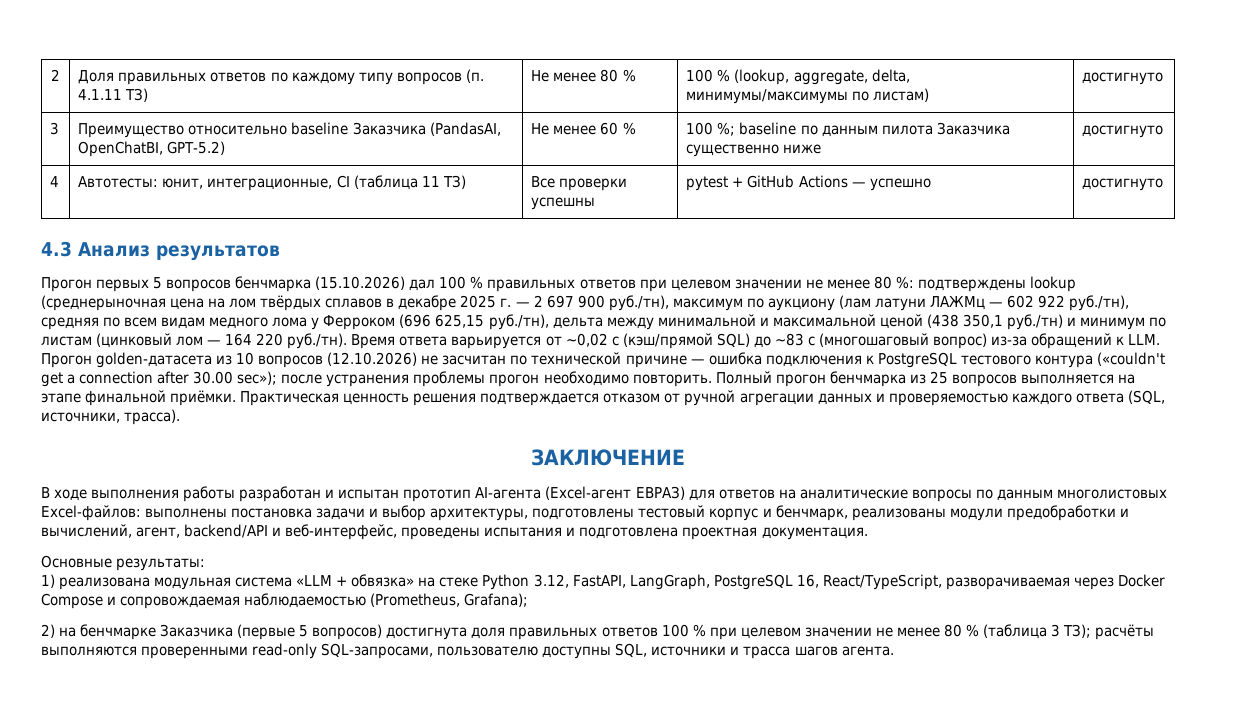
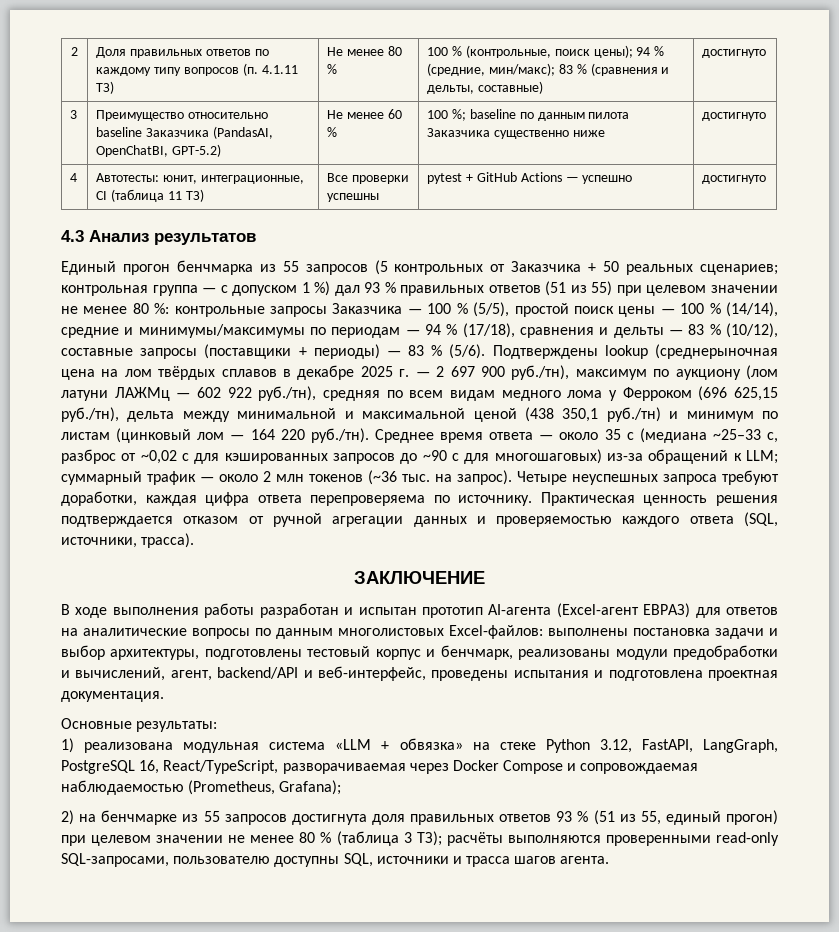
- 2 | Доля правильных ответов по каждому типу вопросов (п. 4.1.11 ТЗ) | Не менее 80 % | 100 % (lookup, aggregate, delta, минимумы/максимумы по листам) | достигнуто
+ 2 | Доля правильных ответов по каждому типу вопросов (п. 4.1.11 ТЗ) | Не менее 80 % | 100 % (контрольные, поиск цены); 94 % (средние, мин/макс); 83 % (сравнения и дельты, составные) | достигнуто
- Прогон первых 5 вопросов бенчмарка (15.10.2026) дал 100 % правильных ответов при целевом значении не менее 80 %:
+ Единый прогон бенчмарка из 55 запросов (5 контрольных от Заказчика + 50 реальных сценариев; контрольная группа — с допуском 1 %) дал 93 % правильных ответов (51 из 55) при целевом значении не менее 80 %:
- подтверждены lookup (среднерыночная цена на лом твёрдых сплавов в декабре 2025 г. — 2 697 900 руб./тн), максимум по аукциону (лам латуни ЛАЖМц — 602 922 руб./тн), средняя по всем видам медного лома у Ферроком (696 625,15 руб./тн), дельта между минимальной и максимальной ценой (438 350,1 руб./тн) и минимум по листам (цинковый лом — 164 220 руб./тн). Время ответа варьируется от ~0,02 с (кэш/прямой SQL) до ~83 с (многошаговый вопрос) из-за обращений к LLM. Прогон golden-датасета из 10 вопросов (12.10.2026) не засчитан по технической причине — ошибка подключения к PostgreSQL тестового контура («couldn't get a connection after 30.00 sec»); после устранения проблемы прогон необходимо повторить. Полный прогон бенчмарка из 25 вопросов выполняется на этапе финальной приёмки.
+ контрольные запросы Заказчика — 100 % (5/5), простой поиск цены — 100 % (14/14), средние и минимумы/максимумы по периодам — 94 % (17/18), сравнения и дельты — 83 % (10/12), составные запросы (поставщики + периоды) — 83 % (5/6). Подтверждены lookup (среднерыночная цена на лом твёрдых сплавов в декабре 2025 г. — 2 697 900 руб./тн), максимум по аукциону (лом латуни ЛАЖМц — 602 922 руб./тн), средняя по всем видам медного лома у Ферроком (696 625,15 руб./тн), дельта между минимальной и максимальной ценой (438 350,1 руб./тн) и минимум по листам (цинковый лом — 164 220 руб./тн). Среднее время ответа — около 35 с (медиана ~25–33 с, разброс от ~0,02 с для кэшированных запросов до ~90 с для многошаговых) из-за обращений к LLM; суммарный трафик — около 2 млн токенов (~36 тыс. на запрос). Четыре неуспешных запроса требуют доработки, каждая цифра ответа перепроверяема по источнику.
- 2) на бенчмарке Заказчика (первые 5 вопросов) достигнута доля правильных ответов 100 % при целевом значении не менее 80 % (таблица 3 ТЗ); расчёты выполняются проверенными read-only SQL-запросами, пользователю доступны SQL, источники и трасса шагов агента.
+ 2) на бенчмарке из 55 запросов достигнута доля правильных ответов 93 % (51 из 55, единый прогон) при целевом значении не менее 80 % (таблица 3 ТЗ); расчёты выполняются проверенными read-only SQL-запросами, пользователю доступны SQL, источники и трасса шагов агента.

